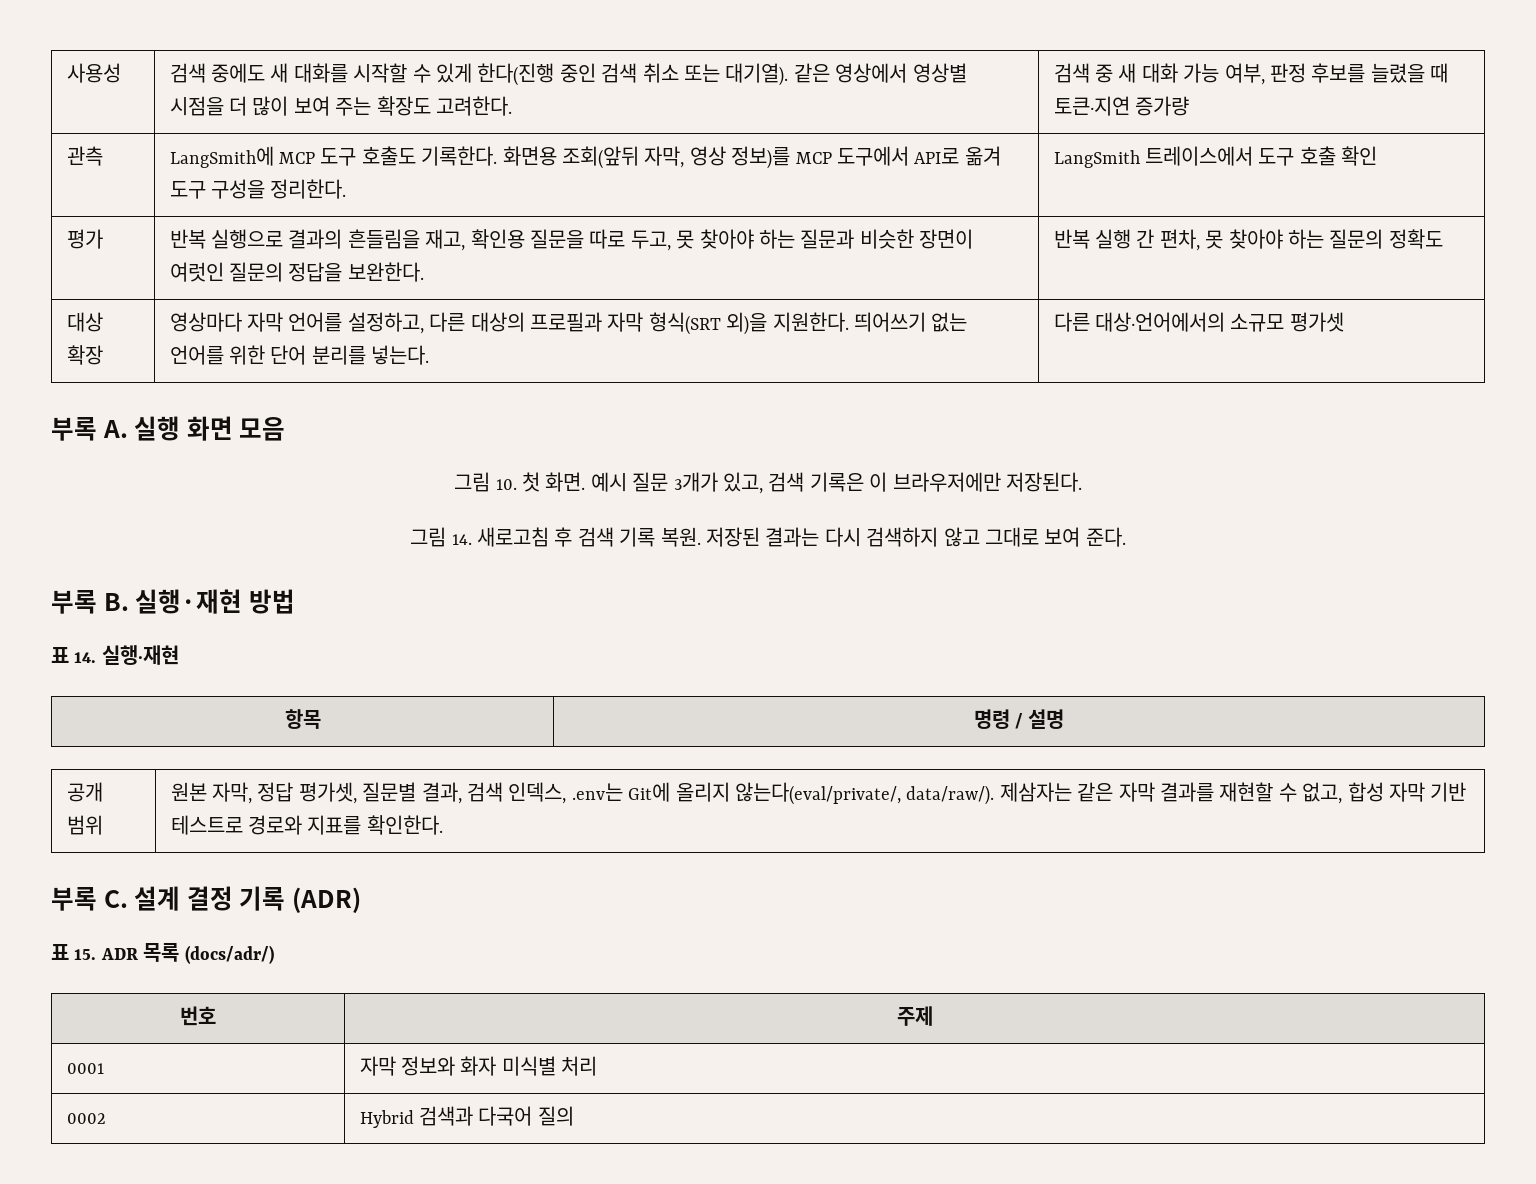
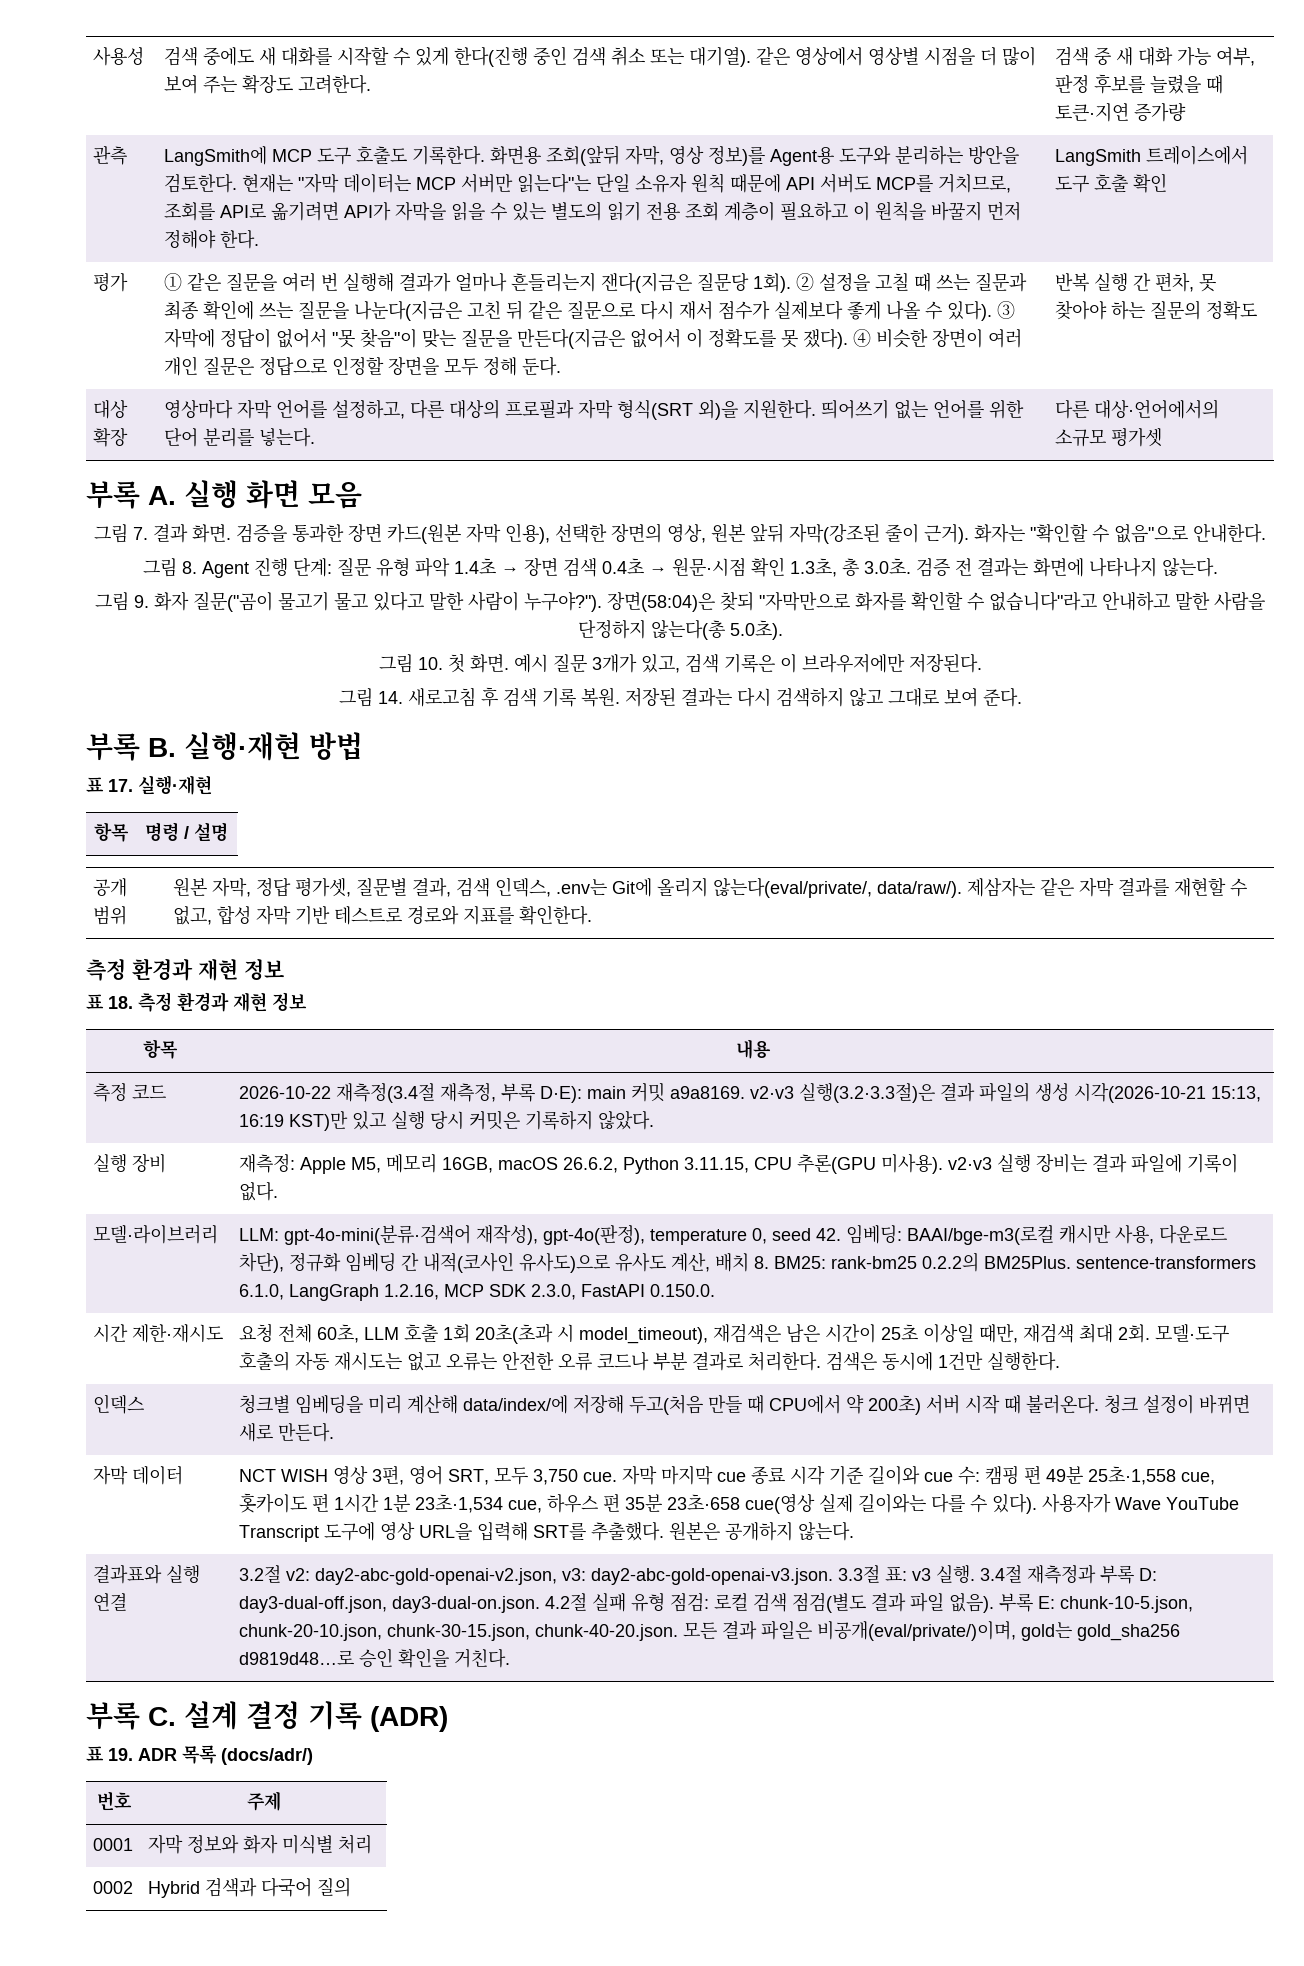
- 화면용 조회(앞뒤 자막, 영상 정보)를 MCP 도구에서 API로 옮겨 도구 구성을 정리한다.
+ 화면용 조회(앞뒤 자막, 영상 정보)를 Agent용 도구와 분리하는 방안을 검토한다. 현재는 "자막 데이터는 MCP 서버만 읽는다"는 단일 소유자 원칙 때문에 API 서버도 MCP를 거치므로, 조회를 API로 옮기려면 API가 자막을 읽을 수 있는 별도의 읽기 전용 조회 계층이 필요하고 이 원칙을 바꿀지 먼저 정해야 한다.
- 반복 실행으로 결과의 흔들림을 재고, 확인용 질문을 따로 두고, 못 찾아야 하는 질문과 비슷한 장면이 여럿인 질문의 정답을 보완한다.
+ ① 같은 질문을 여러 번 실행해 결과가 얼마나 흔들리는지 잰다(지금은 질문당 1회). ② 설정을 고칠 때 쓰는 질문과 최종 확인에 쓰는 질문을 나눈다(지금은 고친 뒤 같은 질문으로 다시 재서 점수가 실제보다 좋게 나올 수 있다). ③ 자막에 정답이 없어서 "못 찾음"이 맞는 질문을 만든다(지금은 없어서 이 정확도를 못 쟀다). ④ 비슷한 장면이 여러 개인 질문은 정답으로 인정할 장면을 모두 정해 둔다.
+ 그림 7. 결과 화면. 검증을 통과한 장면 카드(원본 자막 인용), 선택한 장면의 영상, 원본 앞뒤 자막(강조된 줄이 근거). 화자는 "확인할 수 없음"으로 안내한다.
+ 그림 8. Agent 진행 단계: 질문 유형 파악 1.4초 → 장면 검색 0.4초 → 원문·시점 확인 1.3초, 총 3.0초. 검증 전 결과는 화면에 나타나지 않는다.
+ 그림 9. 화자 질문("곰이 물고기 물고 있다고 말한 사람이 누구야?"). 장면(58:04)은 찾되 "자막만으로 화자를 확인할 수 없습니다"라고 안내하고 말한 사람을 단정하지 않는다(총 5.0초).
- 표 14. 실행·재현
+ 표 17. 실행·재현
  공개 범위 | 원본 자막, 정답 평가셋, 질문별 결과, 검색 인덱스, .env는 Git에 올리지 않는다(eval/private/, data/raw/). 제삼자는 같은 자막 결과를 재현할 수 없고, 합성 자막 기반 테스트로 경로와 지표를 확인한다.
+ 측정 환경과 재현 정보
+ 표 18. 측정 환경과 재현 정보
+ 항목 | 내용
+ 측정 코드 | 2026-10-22 재측정(3.4절 재측정, 부록 D·E): main 커밋 a9a8169. v2·v3 실행(3.2·3.3절)은 결과 파일의 생성 시각(2026-10-21 15:13, 16:19 KST)만 있고 실행 당시 커밋은 기록하지 않았다.
+ 실행 장비 | 재측정: Apple M5, 메모리 16GB, macOS 26.6.2, Python 3.11.15, CPU 추론(GPU 미사용). v2·v3 실행 장비는 결과 파일에 기록이 없다.
+ 모델·라이브러리 | LLM: gpt-4o-mini(분류·검색어 재작성), gpt-4o(판정), temperature 0, seed 42. 임베딩: BAAI/bge-m3(로컬 캐시만 사용, 다운로드 차단), 정규화 임베딩 간 내적(코사인 유사도)으로 유사도 계산, 배치 8. BM25: rank-bm25 0.2.2의 BM25Plus. sentence-transformers 6.1.0, LangGraph 1.2.16, MCP SDK 2.3.0, FastAPI 0.150.0.
+ 시간 제한·재시도 | 요청 전체 60초, LLM 호출 1회 20초(초과 시 model_timeout), 재검색은 남은 시간이 25초 이상일 때만, 재검색 최대 2회. 모델·도구 호출의 자동 재시도는 없고 오류는 안전한 오류 코드나 부분 결과로 처리한다. 검색은 동시에 1건만 실행한다.
+ 인덱스 | 청크별 임베딩을 미리 계산해 data/index/에 저장해 두고(처음 만들 때 CPU에서 약 200초) 서버 시작 때 불러온다. 청크 설정이 바뀌면 새로 만든다.
+ 자막 데이터 | NCT WISH 영상 3편, 영어 SRT, 모두 3,750 cue. 자막 마지막 cue 종료 시각 기준 길이와 cue 수: 캠핑 편 49분 25초·1,558 cue, 홋카이도 편 1시간 1분 23초·1,534 cue, 하우스 편 35분 23초·658 cue(영상 실제 길이와는 다를 수 있다). 사용자가 Wave YouTube Transcript 도구에 영상 URL을 입력해 SRT를 추출했다. 원본은 공개하지 않는다.
+ 결과표와 실행 연결 | 3.2절 v2: day2-abc-gold-openai-v2.json, v3: day2-abc-gold-openai-v3.json. 3.3절 표: v3 실행. 3.4절 재측정과 부록 D: day3-dual-off.json, day3-dual-on.json. 4.2절 실패 유형 점검: 로컬 검색 점검(별도 결과 파일 없음). 부록 E: chunk-10-5.json, chunk-20-10.json, chunk-30-15.json, chunk-40-20.json. 모든 결과 파일은 비공개(eval/private/)이며, gold는 gold_sha256 d9819d48…로 승인 확인을 거친다.
- 표 15. ADR 목록 (docs/adr/)
+ 표 19. ADR 목록 (docs/adr/)

